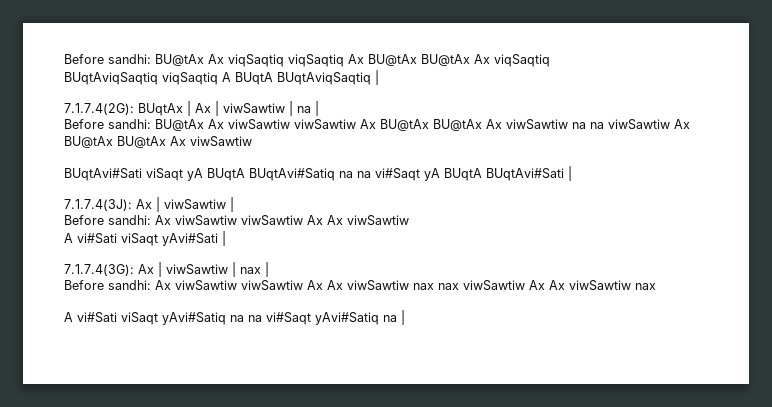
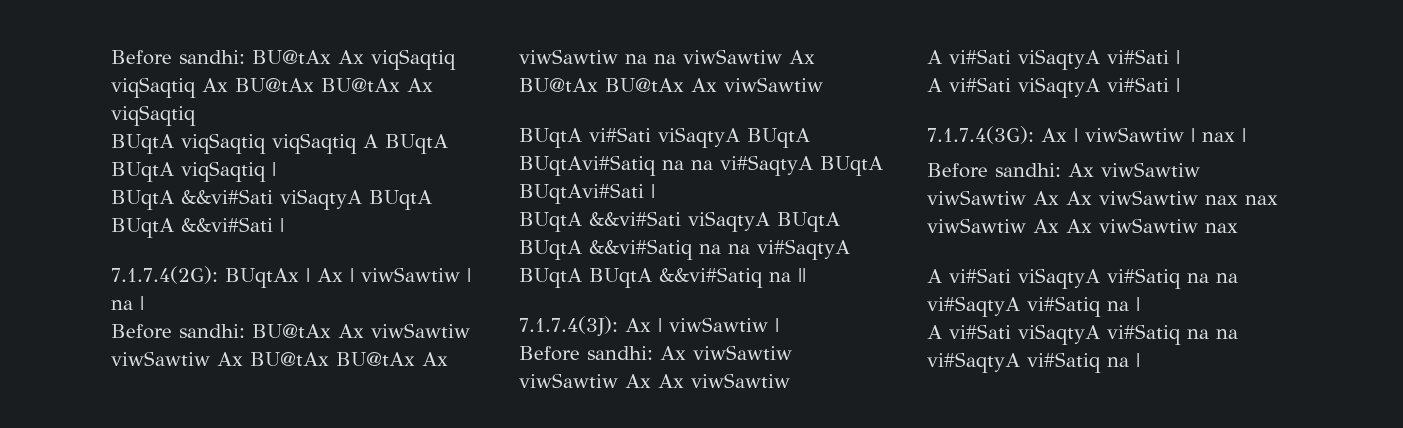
- BUqtAviqSaqtiq viqSaqtiq A BUqtA BUqtAviqSaqtiq |
+ BUqtA viqSaqtiq viqSaqtiq A BUqtA BUqtA viqSaqtiq |
+ BUqtA &&vi#Sati viSaqtyA BUqtA BUqtA &&vi#Sati |
- BUqtAvi#Sati viSaqt yA BUqtA BUqtAvi#Satiq na na vi#Saqt yA BUqtA BUqtAvi#Sati |
+ BUqtA vi#Sati viSaqtyA BUqtA BUqtAvi#Satiq na na vi#SaqtyA BUqtA BUqtAvi#Sati |
+ BUqtA &&vi#Sati viSaqtyA BUqtA BUqtA &&vi#Satiq na na vi#SaqtyA BUqtA BUqtA &&vi#Satiq na ||
  7.1.7.4(3J): Ax | viwSawtiw |
  Before sandhi: Ax viwSawtiw viwSawtiw Ax Ax viwSawtiw
- A vi#Sati viSaqt yAvi#Sati |
+ A vi#Sati viSaqtyA vi#Sati |
+ A vi#Sati viSaqtyA vi#Sati |
  Before sandhi: Ax viwSawtiw viwSawtiw Ax Ax viwSawtiw nax nax viwSawtiw Ax Ax viwSawtiw nax
- A vi#Sati viSaqt yAvi#Satiq na na vi#Saqt yAvi#Satiq na |
+ A vi#Sati viSaqtyA vi#Satiq na na vi#SaqtyA vi#Satiq na |
+ A vi#Sati viSaqtyA vi#Satiq na na vi#SaqtyA vi#Satiq na |

